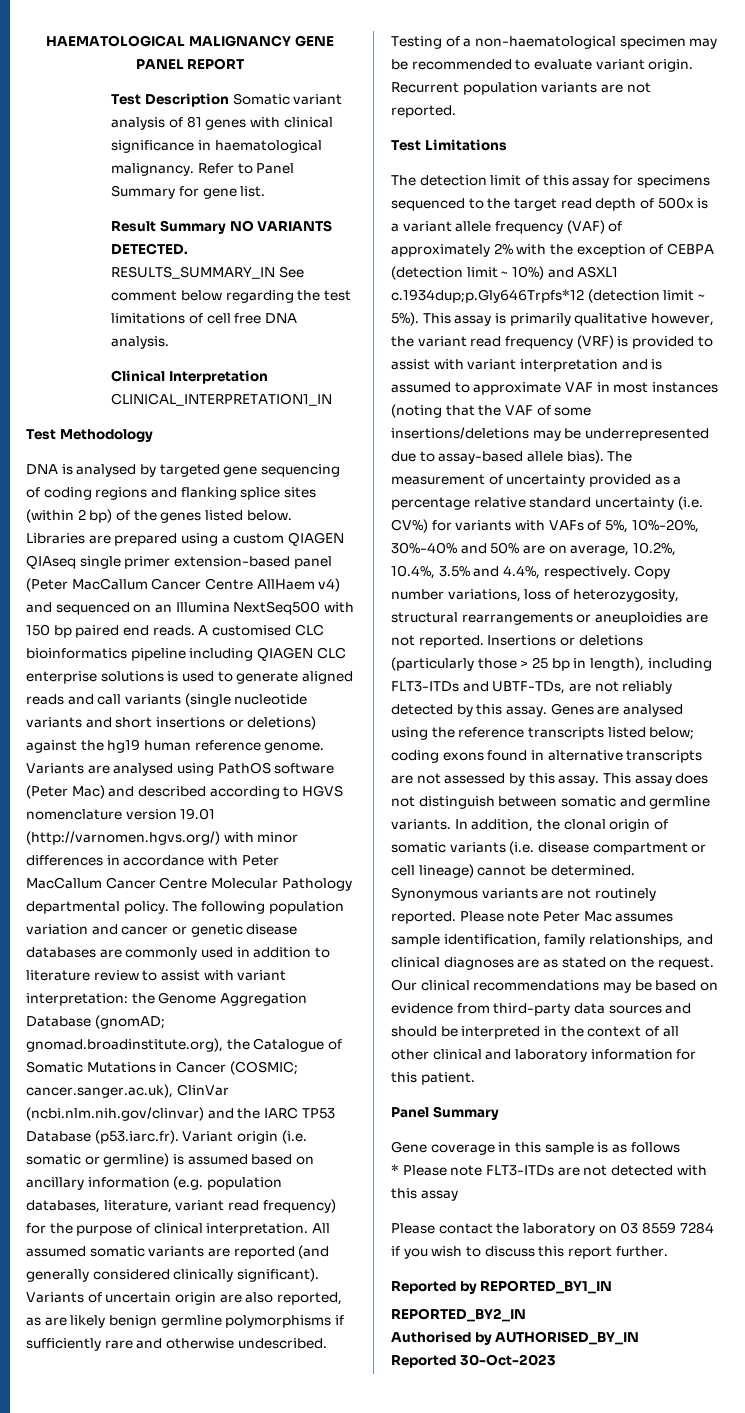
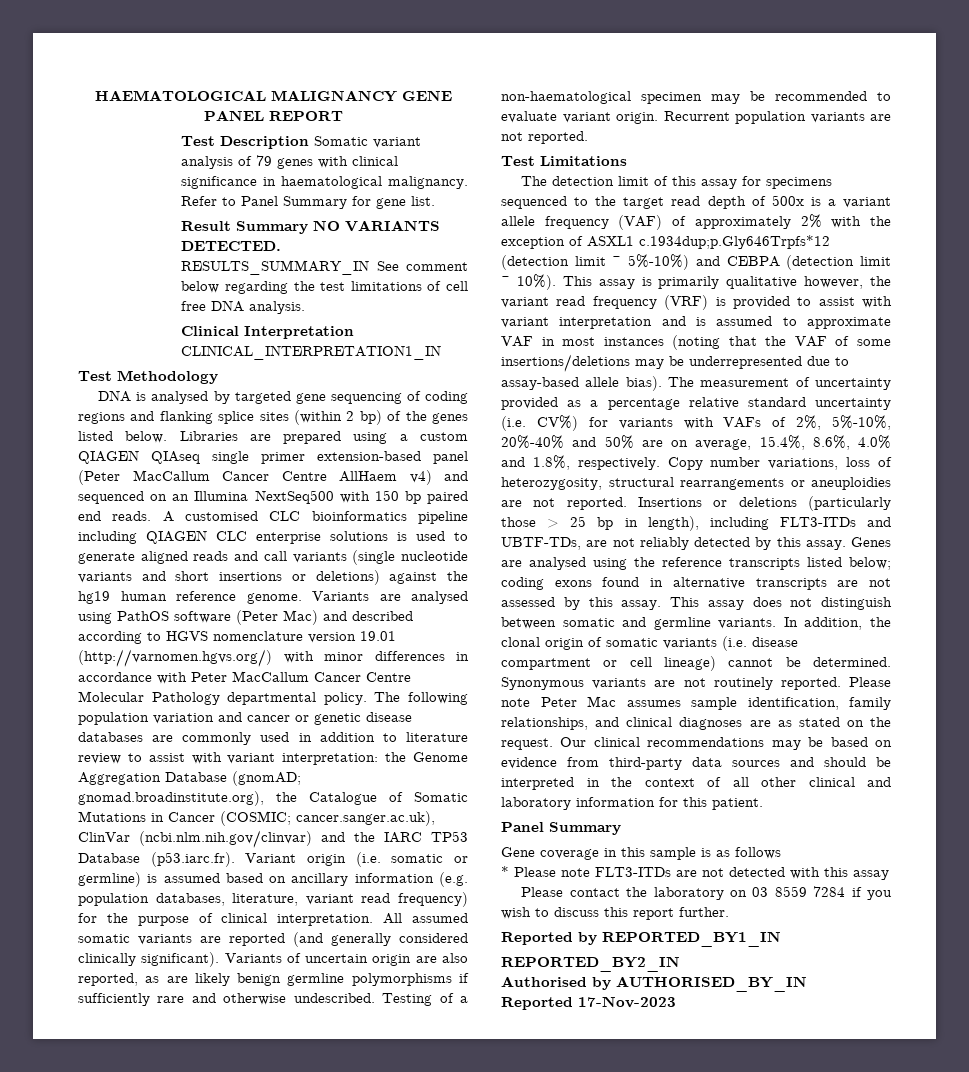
- Test Description Somatic variant analysis of 81 genes with clinical significance in haematological malignancy.
+ Test Description Somatic variant analysis of 79 genes with clinical significance in haematological malignancy.
- The detection limit of this assay for specimens sequenced to the target read depth of 500x is a variant allele frequency (VAF) of approximately 2% with the exception of CEBPA (detection limit ~ 10%) and ASXL1 c.1934dup;p.Gly646Trpfs*12 (detection limit ~ 5%).
+ The detection limit of this assay for specimens sequenced to the target read depth of 500x is a variant allele frequency (VAF) of approximately 2% with the exception of ASXL1 c.1934dup;p.Gly646Trpfs*12 (detection limit ~ 5%-10%) and CEBPA (detection limit ~ 10%).
- The measurement of uncertainty provided as a percentage relative standard uncertainty (i.e. CV%) for variants with VAFs of 5%, 10%-20%, 30%-40% and 50% are on average, 10.2%, 10.4%, 3.5% and 4.4%, respectively.
+ The measurement of uncertainty provided as a percentage relative standard uncertainty (i.e. CV%) for variants with VAFs of 2%, 5%-10%, 20%-40% and 50% are on average, 15.4%, 8.6%, 4.0% and 1.8%, respectively.
- Reported 30-Oct-2023
+ Reported 17-Nov-2023

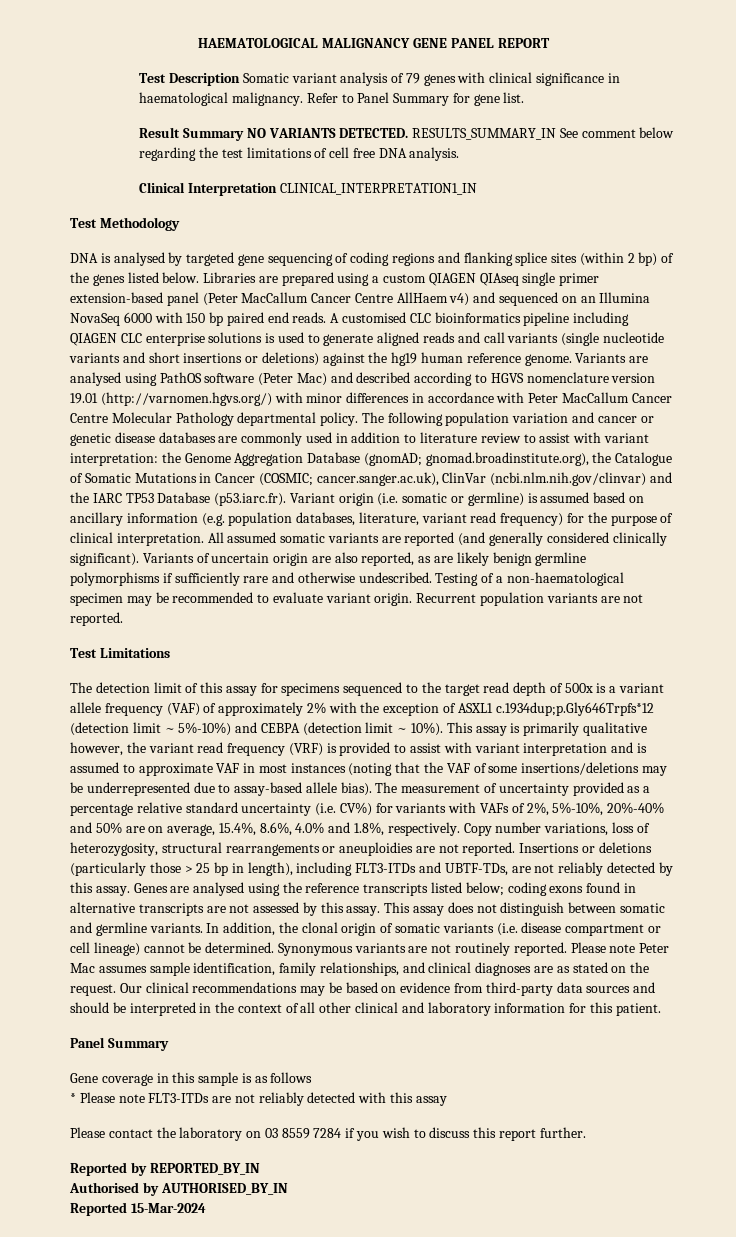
- Libraries are prepared using a custom QIAGEN QIAseq single primer extension-based panel (Peter MacCallum Cancer Centre AllHaem v4) and sequenced on an Illumina NextSeq500 with 150 bp paired end reads.
+ Libraries are prepared using a custom QIAGEN QIAseq single primer extension-based panel (Peter MacCallum Cancer Centre AllHaem v4) and sequenced on an Illumina NovaSeq 6000 with 150 bp paired end reads.
- * Please note FLT3-ITDs are not detected with this assay
+ * Please note FLT3-ITDs are not reliably detected with this assay
- Reported by REPORTED_BY1_IN
- REPORTED_BY2_IN
+ Reported by REPORTED_BY_IN
- Reported 17-Nov-2023
+ Reported 15-Mar-2024

